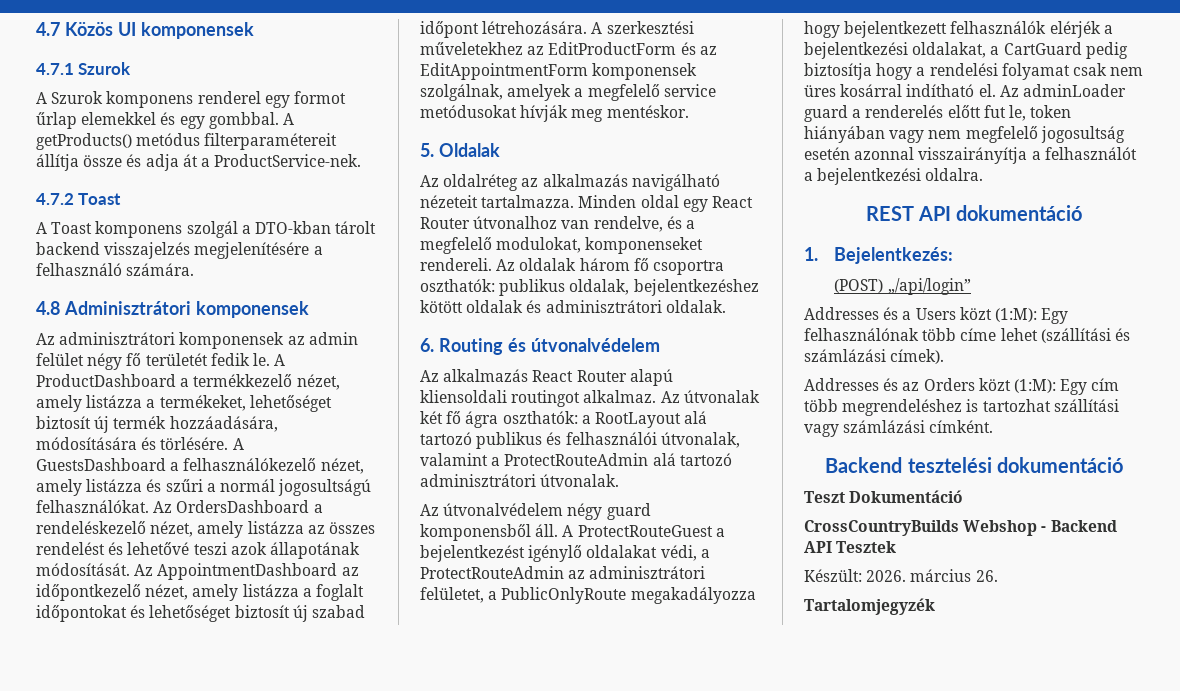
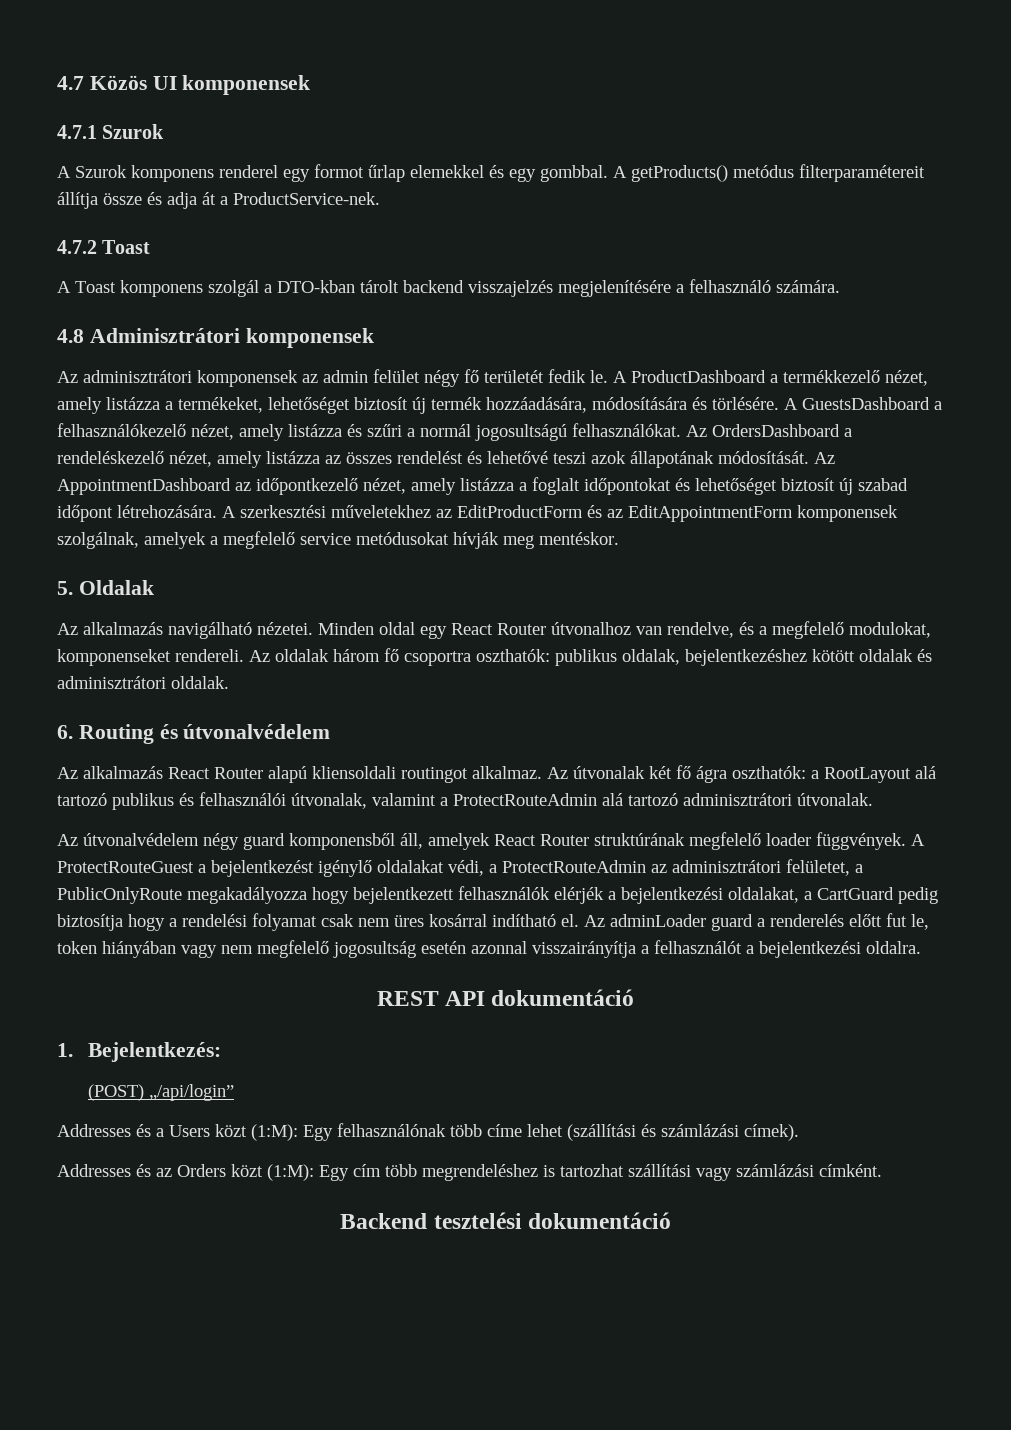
- Az oldalréteg az alkalmazás navigálható nézeteit tartalmazza.
+ Az alkalmazás navigálható nézetei.
- Az útvonalvédelem négy guard komponensből áll.
+ Az útvonalvédelem négy guard komponensből áll, amelyek React Router struktúrának megfelelő loader függvények.
- Teszt Dokumentáció
- CrossCountryBuilds Webshop - Backend API Tesztek
- Készült: 2026. március 26.
- Tartalomjegyzék

